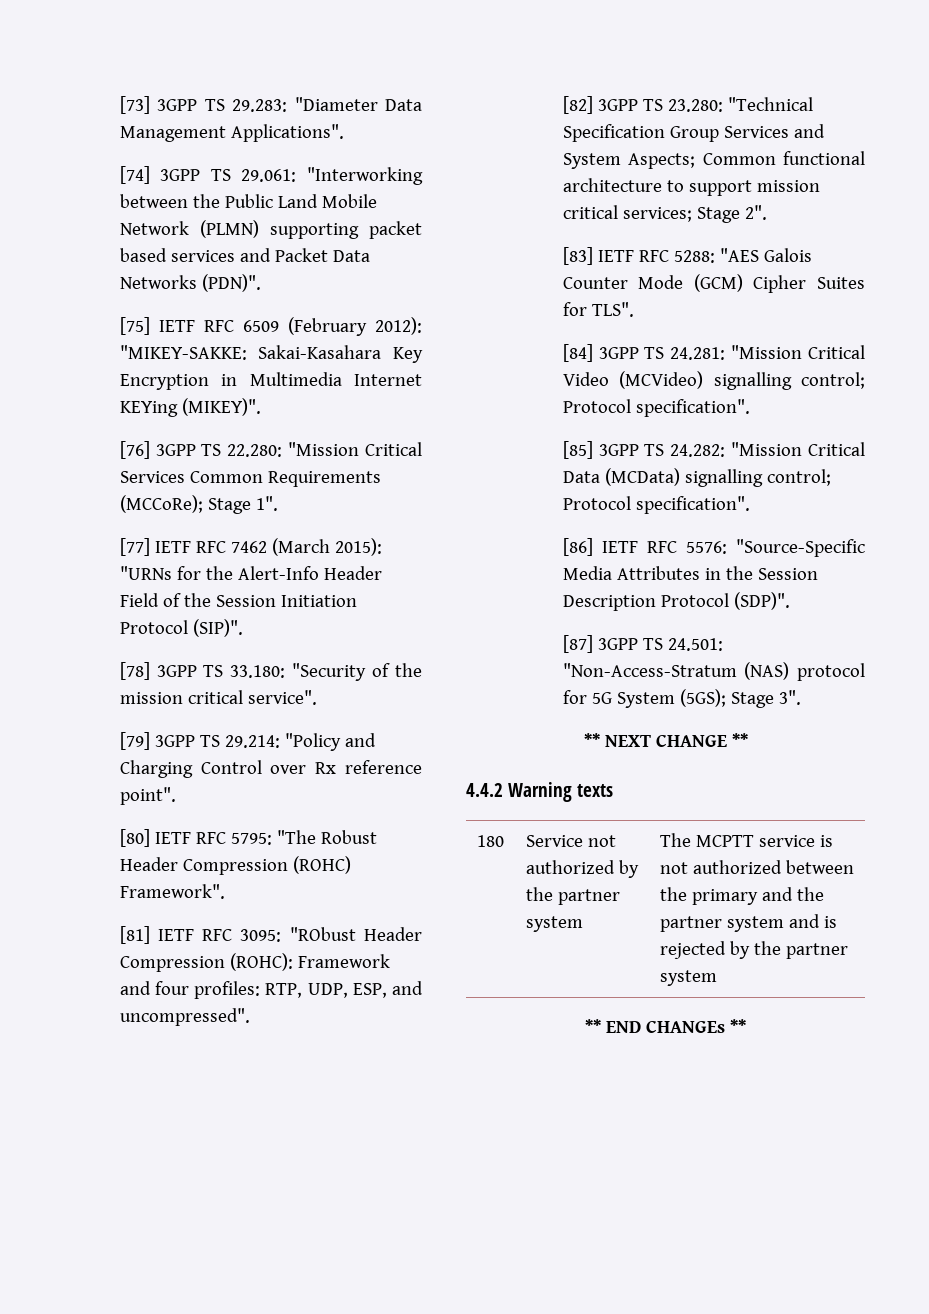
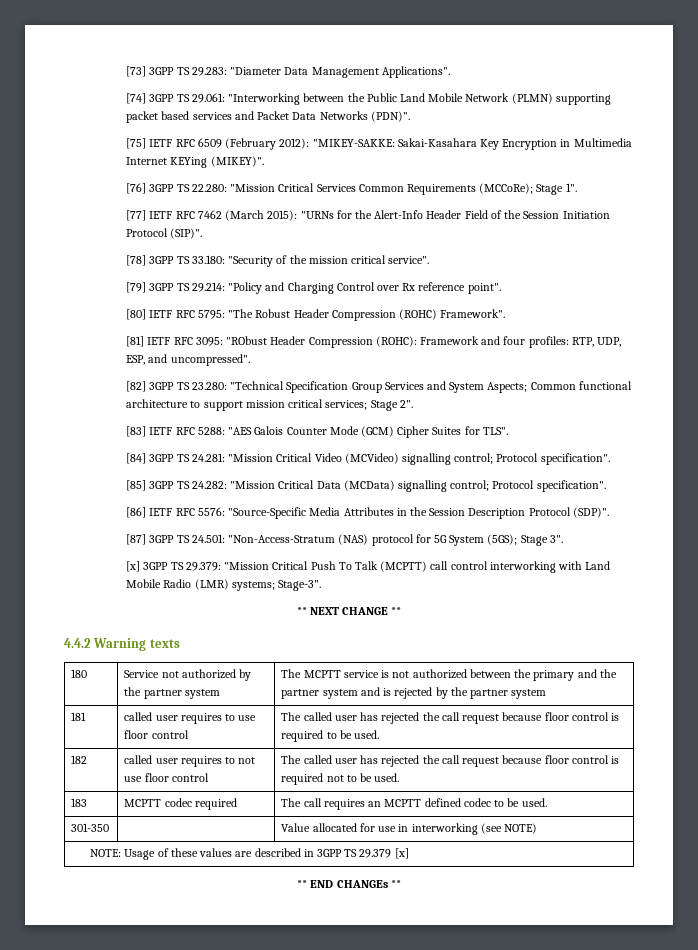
+ [x] 3GPP TS 29.379: "Mission Critical Push To Talk (MCPTT) call control interworking with Land Mobile Radio (LMR) systems; Stage-3".
+ 181 | called user requires to use floor control | The called user has rejected the call request because floor control is required to be used.
+ 182 | called user requires to not use floor control | The called user has rejected the call request because floor control is required not to be used.
+ 183 | MCPTT codec required | The call requires an MCPTT defined codec to be used.
+ 301-350 | | Value allocated for use in interworking (see NOTE)
+ NOTE: Usage of these values are described in 3GPP TS 29.379 [x]

